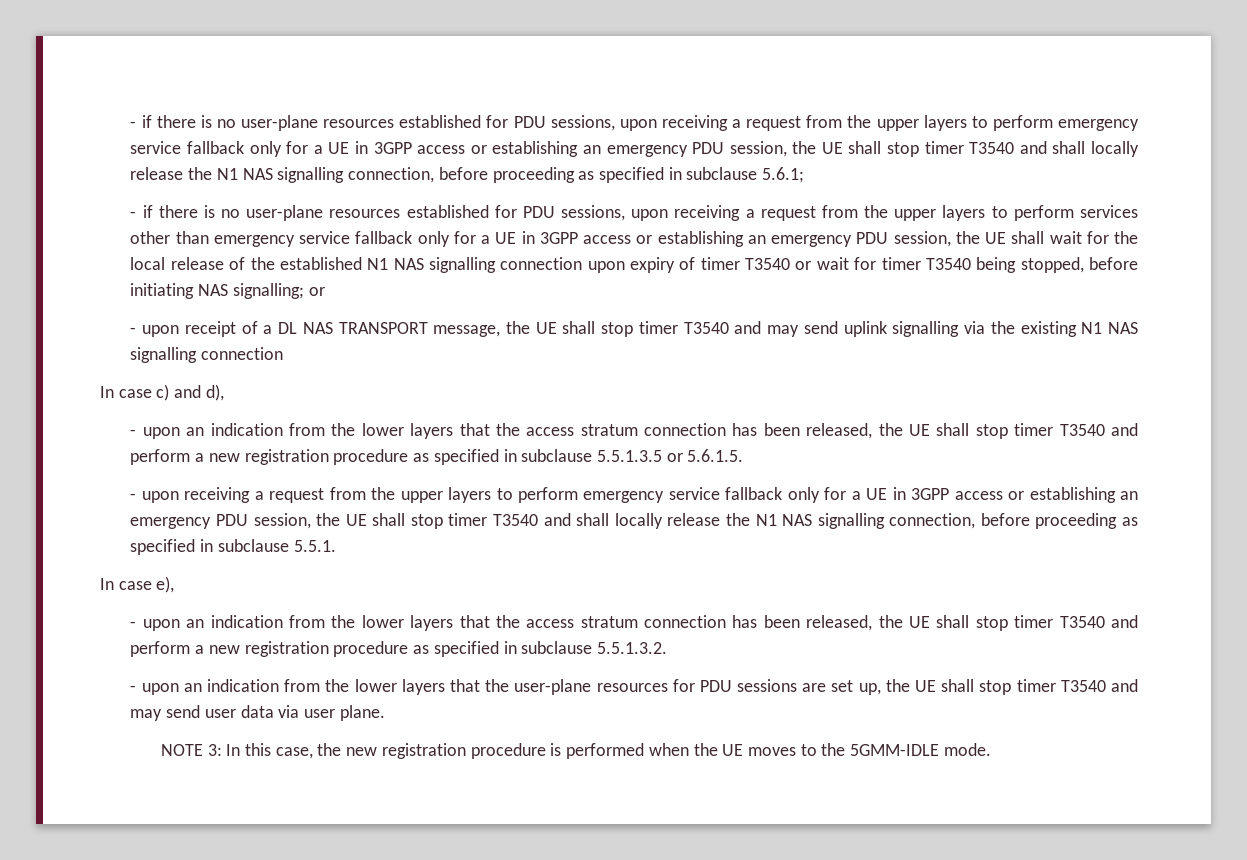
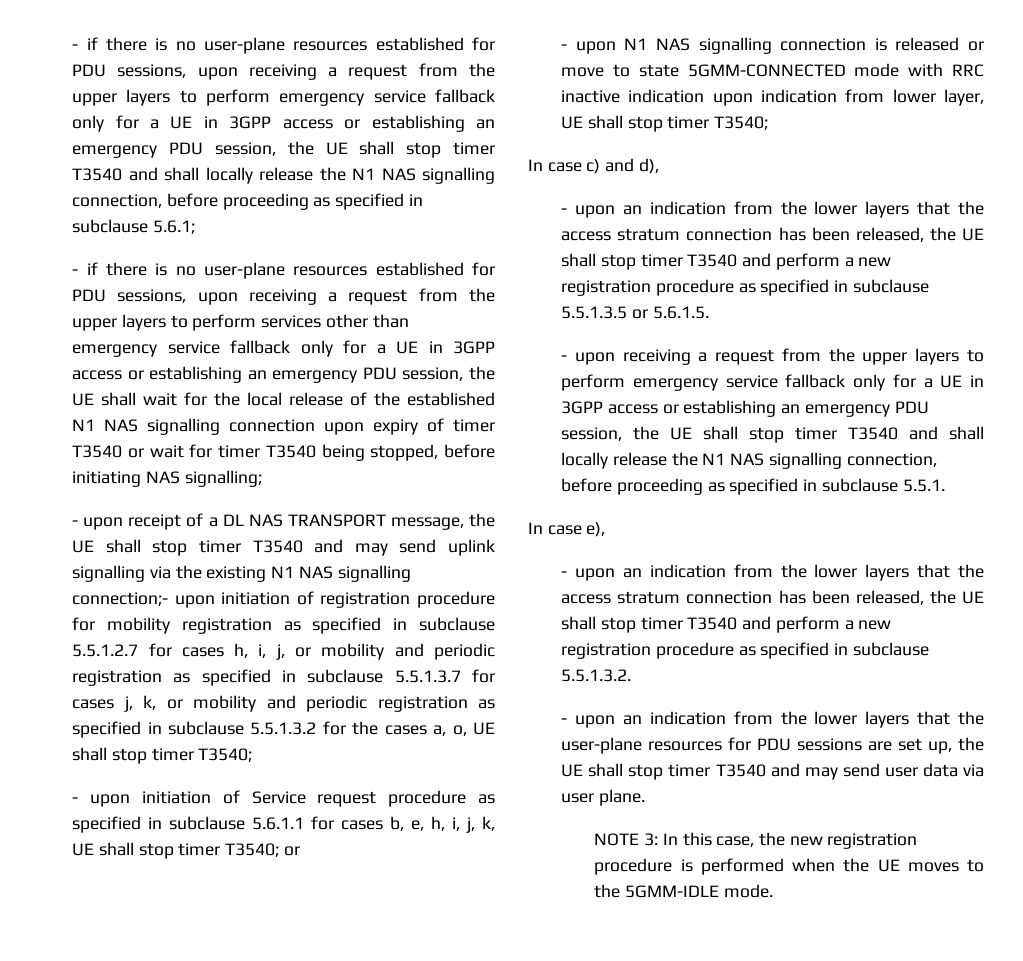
- - if there is no user-plane resources established for PDU sessions, upon receiving a request from the upper layers to perform services other than emergency service fallback only for a UE in 3GPP access or establishing an emergency PDU session, the UE shall wait for the local release of the established N1 NAS signalling connection upon expiry of timer T3540 or wait for timer T3540 being stopped, before initiating NAS signalling; or
+ - if there is no user-plane resources established for PDU sessions, upon receiving a request from the upper layers to perform services other than emergency service fallback only for a UE in 3GPP access or establishing an emergency PDU session, the UE shall wait for the local release of the established N1 NAS signalling connection upon expiry of timer T3540 or wait for timer T3540 being stopped, before initiating NAS signalling;
- - upon receipt of a DL NAS TRANSPORT message, the UE shall stop timer T3540 and may send uplink signalling via the existing N1 NAS signalling connection
+ - upon receipt of a DL NAS TRANSPORT message, the UE shall stop timer T3540 and may send uplink signalling via the existing N1 NAS signalling connection;- upon initiation of registration procedure for mobility registration as specified in subclause 5.5.1.2.7 for cases h, i, j, or mobility and periodic registration as specified in subclause 5.5.1.3.7 for cases j, k, or mobility and periodic registration as specified in subclause 5.5.1.3.2 for the cases a, o, UE shall stop timer T3540;
+ - upon initiation of Service request procedure as specified in subclause 5.6.1.1 for cases b, e, h, i, j, k, UE shall stop timer T3540; or
+ - upon N1 NAS signalling connection is released or move to state 5GMM-CONNECTED mode with RRC inactive indication upon indication from lower layer, UE shall stop timer T3540;

